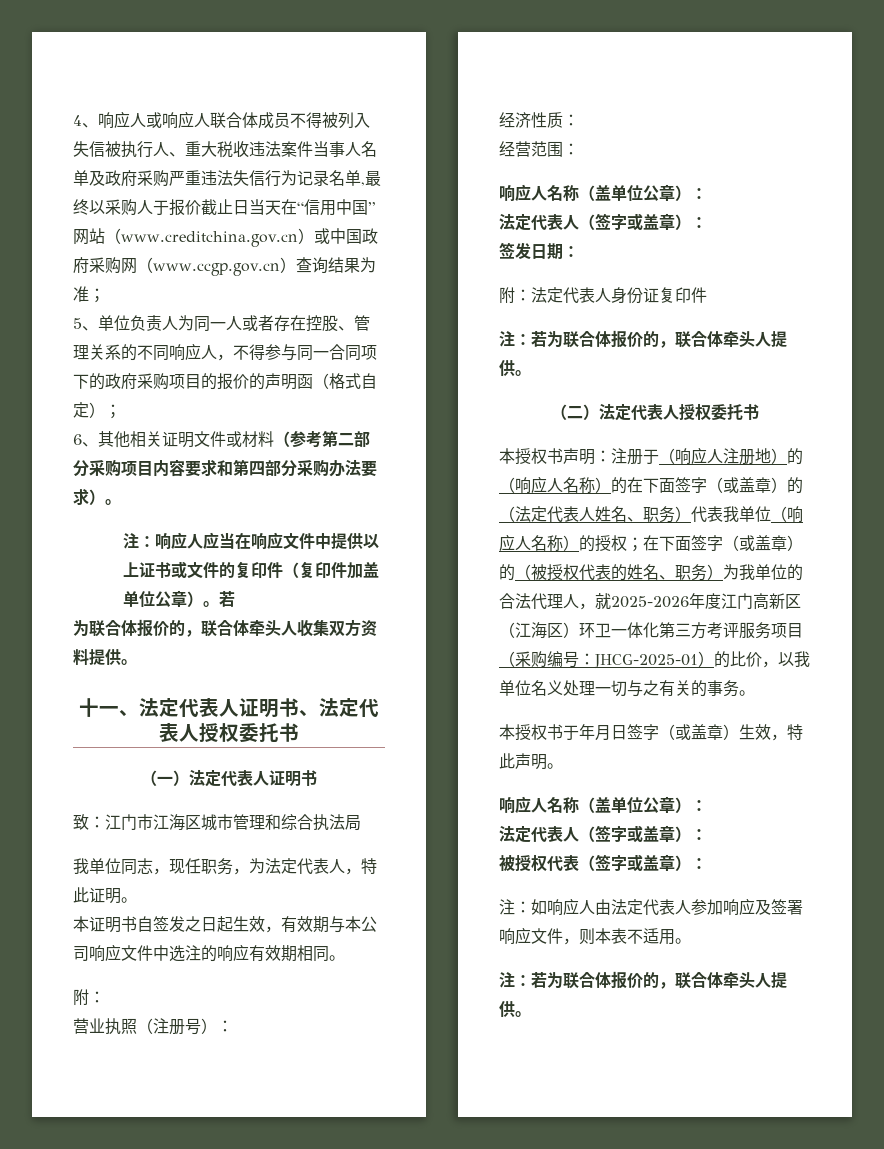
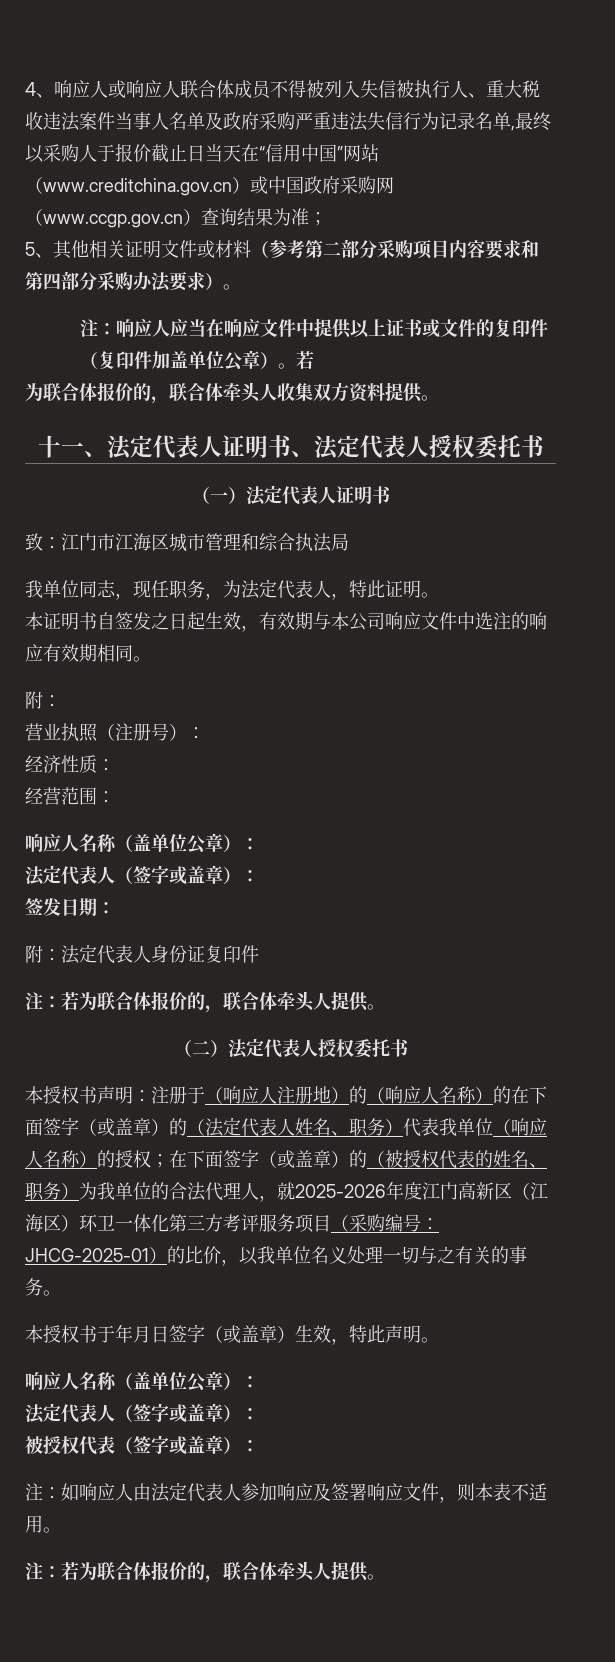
- 5、单位负责人为同一人或者存在控股、管理关系的不同响应人，不得参与同一合同项下的政府采购项目的报价的声明函（格式自定）；
- 6、其他相关证明文件或材料（参考第二部分采购项目内容要求和第四部分采购办法要求）。
+ 5、其他相关证明文件或材料（参考第二部分采购项目内容要求和第四部分采购办法要求）。

